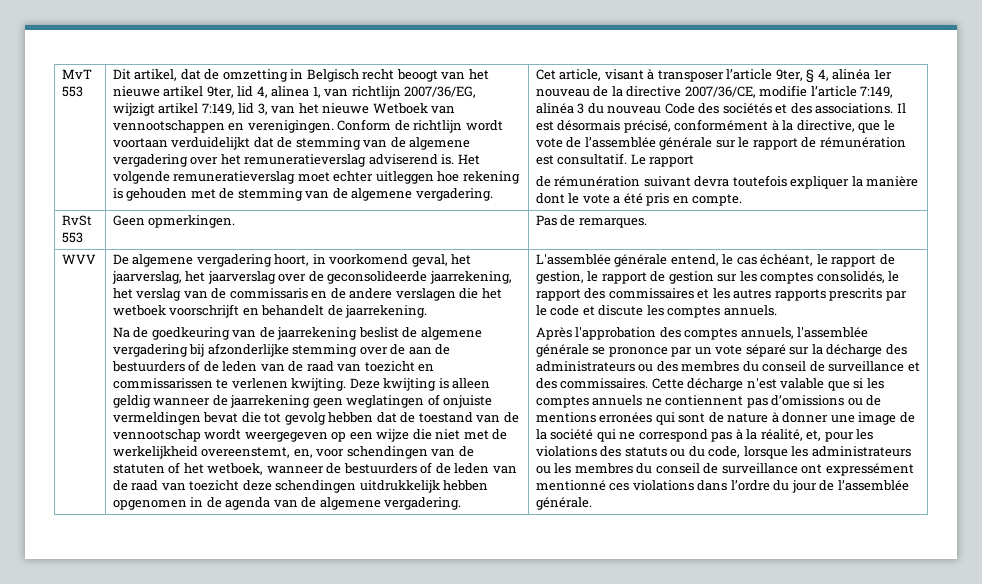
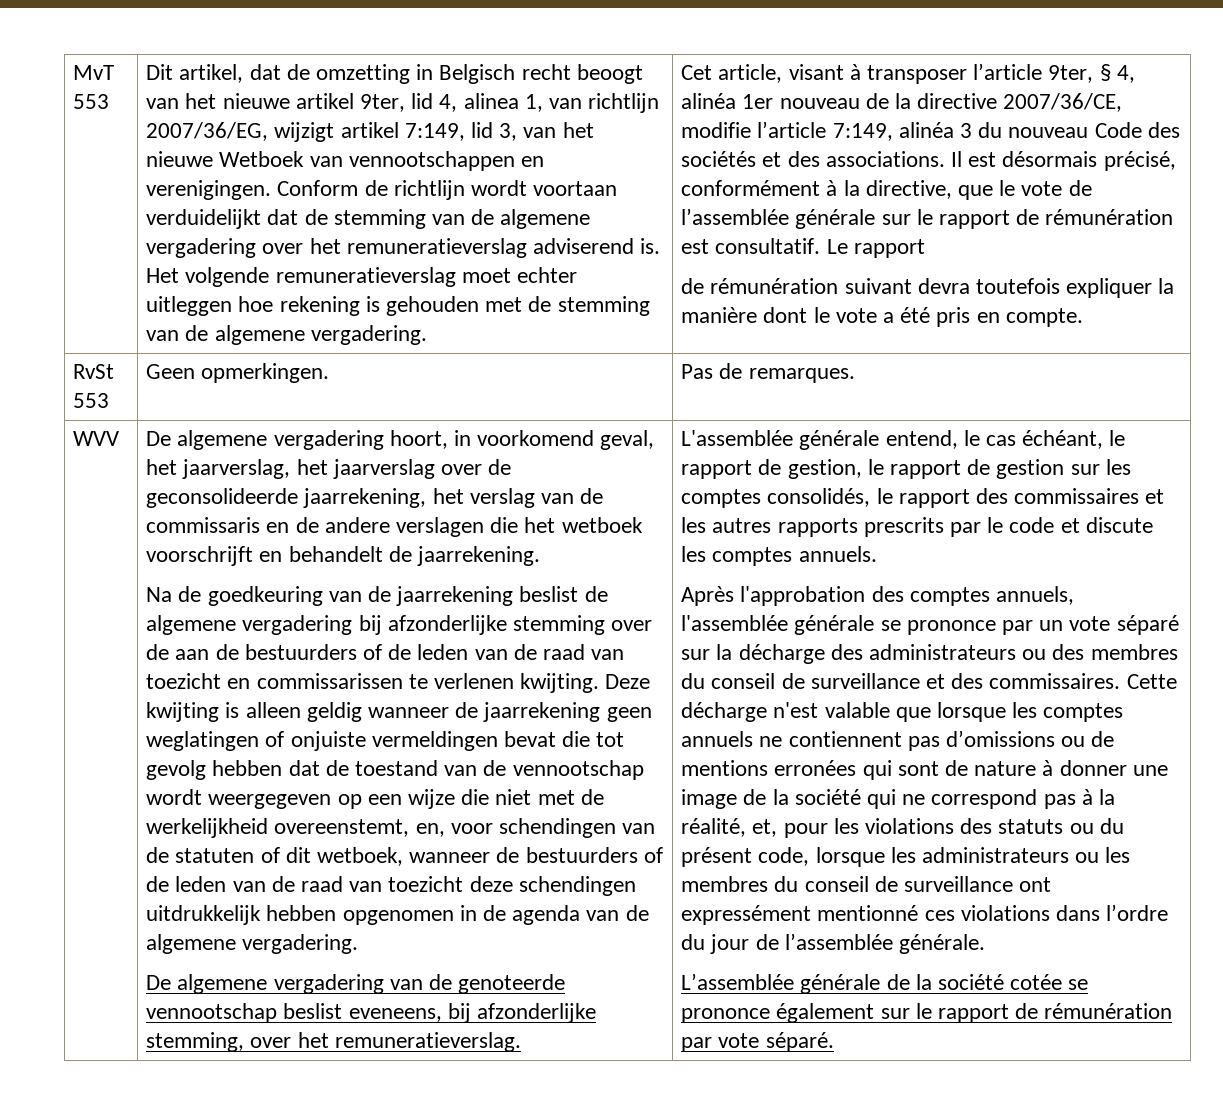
- Deze kwijting is alleen geldig wanneer de jaarrekening geen weglatingen of onjuiste vermeldingen bevat die tot gevolg hebben dat de toestand van de vennootschap wordt weergegeven op een wijze die niet met de werkelijkheid overeenstemt, en, voor schendingen van de statuten of het wetboek, wanneer de bestuurders of de leden van de raad van toezicht deze schendingen uitdrukkelijk hebben opgenomen in de agenda van de algemene vergadering.
+ Deze kwijting is alleen geldig wanneer de jaarrekening geen weglatingen of onjuiste vermeldingen bevat die tot gevolg hebben dat de toestand van de vennootschap wordt weergegeven op een wijze die niet met de werkelijkheid overeenstemt, en, voor schendingen van de statuten of dit wetboek, wanneer de bestuurders of de leden van de raad van toezicht deze schendingen uitdrukkelijk hebben opgenomen in de agenda van de algemene vergadering.
+ De algemene vergadering van de genoteerde vennootschap beslist eveneens, bij afzonderlijke stemming, over het remuneratieverslag.
- Cette décharge n'est valable que si les comptes annuels ne contiennent pas d’omissions ou de mentions erronées qui sont de nature à donner une image de la société qui ne correspond pas à la réalité, et, pour les violations des statuts ou du code, lorsque les administrateurs ou les membres du conseil de surveillance ont expressément mentionné ces violations dans l’ordre du jour de l’assemblée générale.
+ Cette décharge n'est valable que lorsque les comptes annuels ne contiennent pas d’omissions ou de mentions erronées qui sont de nature à donner une image de la société qui ne correspond pas à la réalité, et, pour les violations des statuts ou du présent code, lorsque les administrateurs ou les membres du conseil de surveillance ont expressément mentionné ces violations dans l’ordre du jour de l’assemblée générale.
+ L’assemblée générale de la société cotée se prononce également sur le rapport de rémunération par vote séparé.

